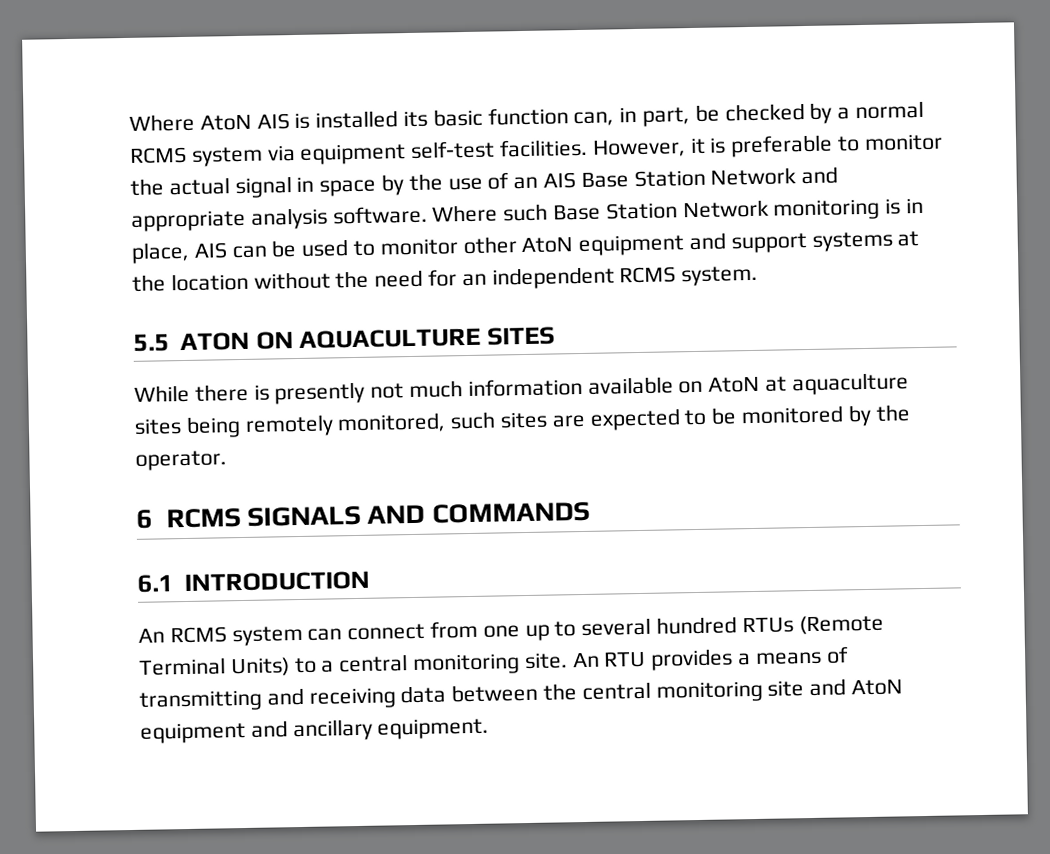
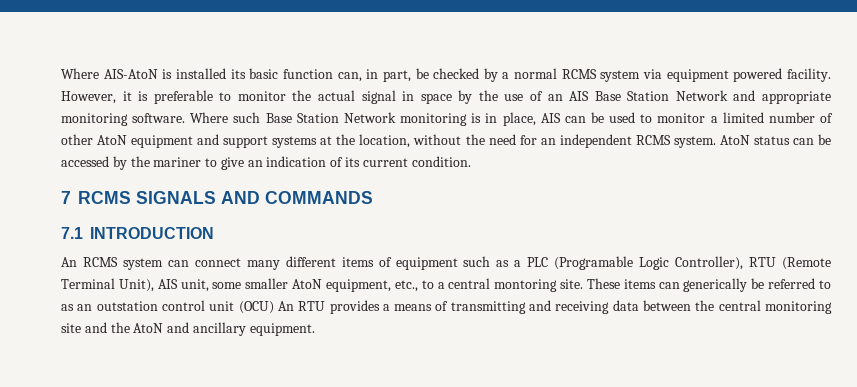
- Where AtoN AIS is installed its basic function can, in part, be checked by a normal RCMS system via equipment self-test facilities.
+ Where AIS-AtoN is installed its basic function can, in part, be checked by a normal RCMS system via equipment powered facility.
- However, it is preferable to monitor the actual signal in space by the use of an AIS Base Station Network and appropriate analysis software.
+ However, it is preferable to monitor the actual signal in space by the use of an AIS Base Station Network and appropriate monitoring software.
- Where such Base Station Network monitoring is in place, AIS can be used to monitor other AtoN equipment and support systems at the location without the need for an independent RCMS system.
- 5.5 ATON ON AQUACULTURE SITES
- While there is presently not much information available on AtoN at aquaculture sites being remotely monitored, such sites are expected to be monitored by the operator.
- 6 RCMS SIGNALS AND COMMANDS
+ Where such Base Station Network monitoring is in place, AIS can be used to monitor a limited number of other AtoN equipment and support systems at the location, without the need for an independent RCMS system. AtoN status can be accessed by the mariner to give an indication of its current condition.
+ 7 RCMS SIGNALS AND COMMANDS
- 6.1 INTRODUCTION
+ 7.1 INTRODUCTION
- An RCMS system can connect from one up to several hundred RTUs (Remote Terminal Units) to a central monitoring site. An RTU provides a means of transmitting and receiving data between the central monitoring site and AtoN equipment and ancillary equipment.
+ An RCMS system can connect many different items of equipment such as a PLC (Programable Logic Controller), RTU (Remote Terminal Unit), AIS unit, some smaller AtoN equipment, etc., to a central montoring site. These items can generically be referred to as an outstation control unit (OCU) An RTU provides a means of transmitting and receiving data between the central monitoring site and the AtoN and ancillary equipment.

